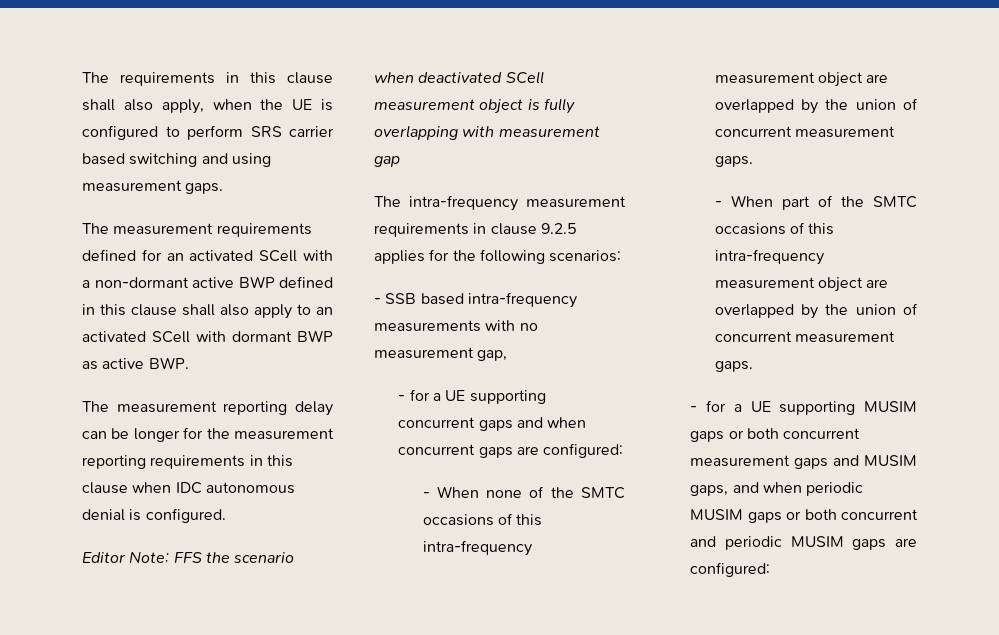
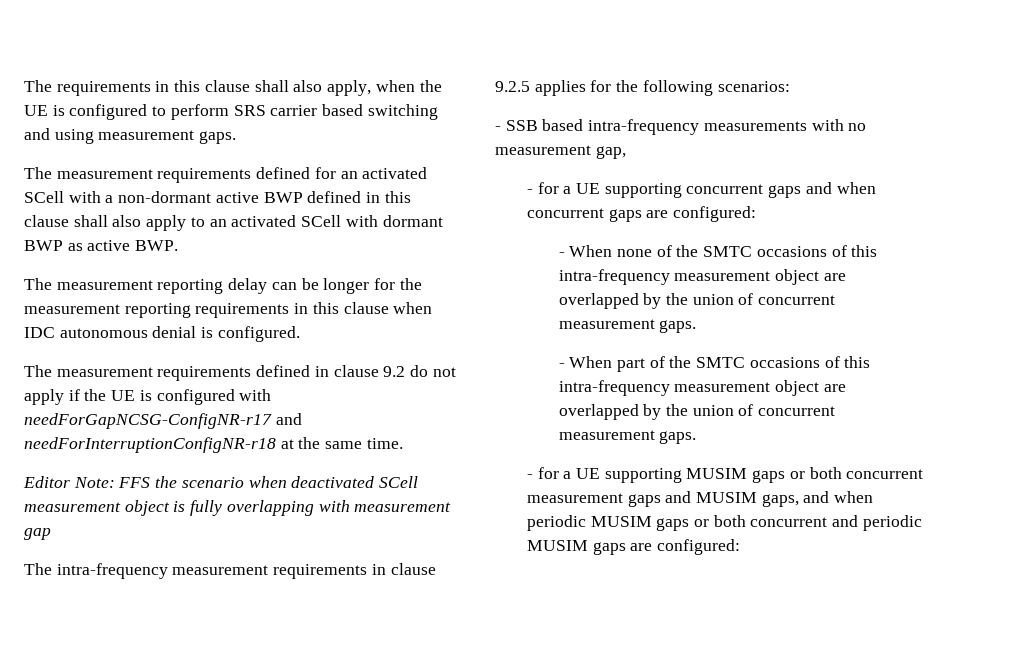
+ The measurement requirements defined in clause 9.2 do not apply if the UE is configured with needForGapNCSG-ConfigNR-r17 and needForInterruptionConfigNR-r18 at the same time.

